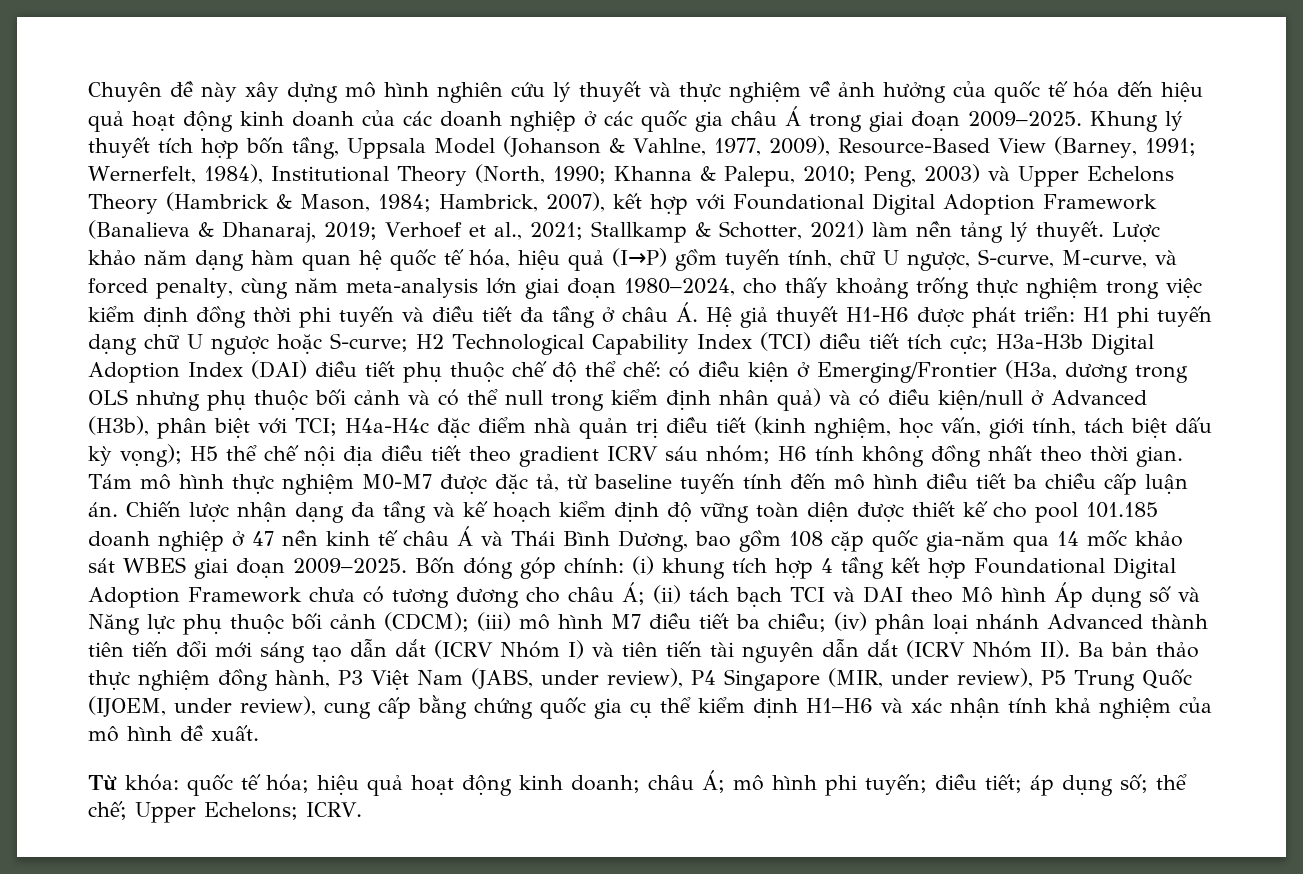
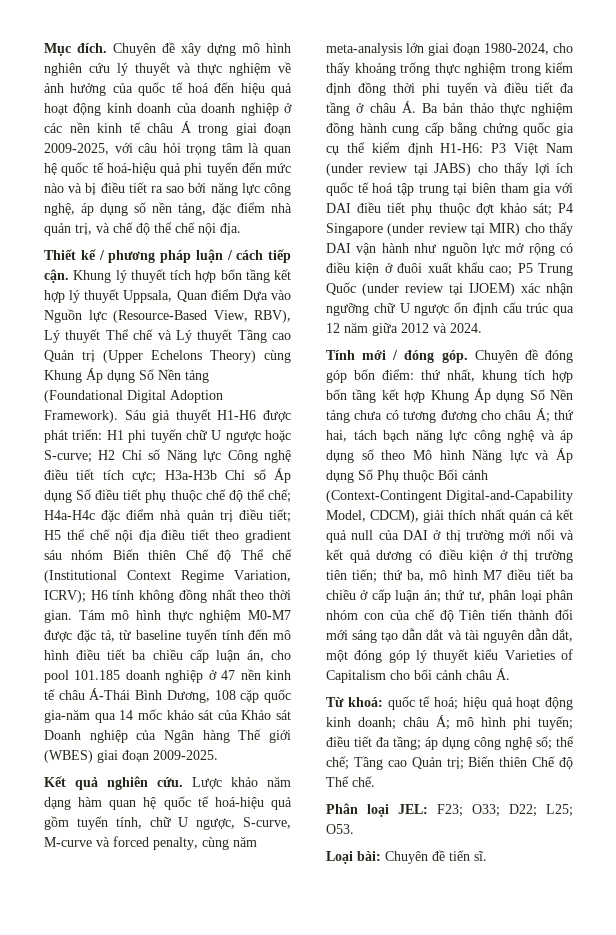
- Chuyên đề này xây dựng mô hình nghiên cứu lý thuyết và thực nghiệm về ảnh hưởng của quốc tế hóa đến hiệu quả hoạt động kinh doanh của các doanh nghiệp ở các quốc gia châu Á trong giai đoạn 2009–2025.
+ Mục đích. Chuyên đề xây dựng mô hình nghiên cứu lý thuyết và thực nghiệm về ảnh hưởng của quốc tế hoá đến hiệu quả hoạt động kinh doanh của doanh nghiệp ở các nền kinh tế châu Á trong giai đoạn 2009-2025, với câu hỏi trọng tâm là quan hệ quốc tế hoá-hiệu quả phi tuyến đến mức nào và bị điều tiết ra sao bởi năng lực công nghệ, áp dụng số nền tảng, đặc điểm nhà quản trị, và chế độ thể chế nội địa.
+ Thiết kế / phương pháp luận / cách tiếp cận.
- Khung lý thuyết tích hợp bốn tầng, Uppsala Model (Johanson & Vahlne, 1977, 2009), Resource-Based View (Barney, 1991; Wernerfelt, 1984), Institutional Theory (North, 1990; Khanna & Palepu, 2010; Peng, 2003) và Upper Echelons Theory (Hambrick & Mason, 1984; Hambrick, 2007), kết hợp với Foundational Digital Adoption Framework (Banalieva & Dhanaraj, 2019; Verhoef et al., 2021; Stallkamp & Schotter, 2021) làm nền tảng lý thuyết. Lược khảo năm dạng hàm quan hệ quốc tế hóa, hiệu quả (I→P) gồm tuyến tính, chữ U ngược, S-curve, M-curve, và forced penalty, cùng năm meta-analysis lớn giai đoạn 1980–2024, cho thấy khoảng trống thực nghiệm trong việc kiểm định đồng thời phi tuyến và điều tiết đa tầng ở châu Á. Hệ giả thuyết H1-H6 được phát triển: H1 phi tuyến dạng chữ U ngược hoặc S-curve; H2 Technological Capability Index (TCI) điều tiết tích cực; H3a-H3b Digital Adoption Index (DAI) điều tiết phụ thuộc chế độ thể chế: có điều kiện ở Emerging/Frontier (H3a, dương trong OLS nhưng phụ thuộc bối cảnh và có thể null trong kiểm định nhân quả) và có điều kiện/null ở Advanced (H3b), phân biệt với TCI; H4a-H4c đặc điểm nhà quản trị điều tiết (kinh nghiệm, học vấn, giới tính, tách biệt dấu kỳ vọng); H5 thể chế nội địa điều tiết theo gradient ICRV sáu nhóm; H6 tính không đồng nhất theo thời gian.
+ Khung lý thuyết tích hợp bốn tầng kết hợp lý thuyết Uppsala, Quan điểm Dựa vào Nguồn lực (Resource-Based View, RBV), Lý thuyết Thể chế và Lý thuyết Tầng cao Quản trị (Upper Echelons Theory) cùng Khung Áp dụng Số Nền tảng (Foundational Digital Adoption Framework). Sáu giả thuyết H1-H6 được phát triển: H1 phi tuyến chữ U ngược hoặc S-curve; H2 Chỉ số Năng lực Công nghệ điều tiết tích cực; H3a-H3b Chỉ số Áp dụng Số điều tiết phụ thuộc chế độ thể chế; H4a-H4c đặc điểm nhà quản trị điều tiết; H5 thể chế nội địa điều tiết theo gradient sáu nhóm Biến thiên Chế độ Thể chế (Institutional Context Regime Variation, ICRV); H6 tính không đồng nhất theo thời gian.
- Tám mô hình thực nghiệm M0-M7 được đặc tả, từ baseline tuyến tính đến mô hình điều tiết ba chiều cấp luận án. Chiến lược nhận dạng đa tầng và kế hoạch kiểm định độ vững toàn diện được thiết kế cho pool 101.185 doanh nghiệp ở 47 nền kinh tế châu Á và Thái Bình Dương, bao gồm 108 cặp quốc gia-năm qua 14 mốc khảo sát WBES giai đoạn 2009–2025. Bốn đóng góp chính: (i) khung tích hợp 4 tầng kết hợp Foundational Digital Adoption Framework chưa có tương đương cho châu Á; (ii) tách bạch TCI và DAI theo Mô hình Áp dụng số và Năng lực phụ thuộc bối cảnh (CDCM); (iii) mô hình M7 điều tiết ba chiều; (iv) phân loại nhánh Advanced thành tiên tiến đổi mới sáng tạo dẫn dắt (ICRV Nhóm I) và tiên tiến tài nguyên dẫn dắt (ICRV Nhóm II). Ba bản thảo thực nghiệm đồng hành, P3 Việt Nam (JABS, under review), P4 Singapore (MIR, under review), P5 Trung Quốc (IJOEM, under review), cung cấp bằng chứng quốc gia cụ thể kiểm định H1–H6 và xác nhận tính khả nghiệm của mô hình đề xuất.
+ Tám mô hình thực nghiệm M0-M7 được đặc tả, từ baseline tuyến tính đến mô hình điều tiết ba chiều cấp luận án, cho pool 101.185 doanh nghiệp ở 47 nền kinh tế châu Á-Thái Bình Dương, 108 cặp quốc gia-năm qua 14 mốc khảo sát của Khảo sát Doanh nghiệp của Ngân hàng Thế giới (WBES) giai đoạn 2009-2025.
+ Kết quả nghiên cứu. Lược khảo năm dạng hàm quan hệ quốc tế hoá-hiệu quả gồm tuyến tính, chữ U ngược, S-curve, M-curve và forced penalty, cùng năm meta-analysis lớn giai đoạn 1980-2024, cho thấy khoảng trống thực nghiệm trong kiểm định đồng thời phi tuyến và điều tiết đa tầng ở châu Á. Ba bản thảo thực nghiệm đồng hành cung cấp bằng chứng quốc gia cụ thể kiểm định H1-H6: P3 Việt Nam (under review tại JABS) cho thấy lợi ích quốc tế hoá tập trung tại biên tham gia với DAI điều tiết phụ thuộc đợt khảo sát; P4 Singapore (under review tại MIR) cho thấy DAI vận hành như nguồn lực mở rộng có điều kiện ở đuôi xuất khẩu cao; P5 Trung Quốc (under review tại IJOEM) xác nhận ngưỡng chữ U ngược ổn định cấu trúc qua 12 năm giữa 2012 và 2024.
+ Tính mới / đóng góp. Chuyên đề đóng góp bốn điểm: thứ nhất, khung tích hợp bốn tầng kết hợp Khung Áp dụng Số Nền tảng chưa có tương đương cho châu Á; thứ hai, tách bạch năng lực công nghệ và áp dụng số theo Mô hình Năng lực và Áp dụng Số Phụ thuộc Bối cảnh (Context-Contingent Digital-and-Capability Model, CDCM), giải thích nhất quán cả kết quả null của DAI ở thị trường mới nổi và kết quả dương có điều kiện ở thị trường tiên tiến; thứ ba, mô hình M7 điều tiết ba chiều ở cấp luận án; thứ tư, phân loại phân nhóm con của chế độ Tiên tiến thành đổi mới sáng tạo dẫn dắt và tài nguyên dẫn dắt, một đóng góp lý thuyết kiểu Varieties of Capitalism cho bối cảnh châu Á.
- Từ khóa: quốc tế hóa; hiệu quả hoạt động kinh doanh; châu Á; mô hình phi tuyến; điều tiết; áp dụng số; thể chế; Upper Echelons; ICRV.
+ Từ khoá: quốc tế hoá; hiệu quả hoạt động kinh doanh; châu Á; mô hình phi tuyến; điều tiết đa tầng; áp dụng công nghệ số; thể chế; Tầng cao Quản trị; Biến thiên Chế độ Thể chế.
+ Phân loại JEL: F23; O33; D22; L25; O53.
+ Loại bài: Chuyên đề tiến sĩ.

